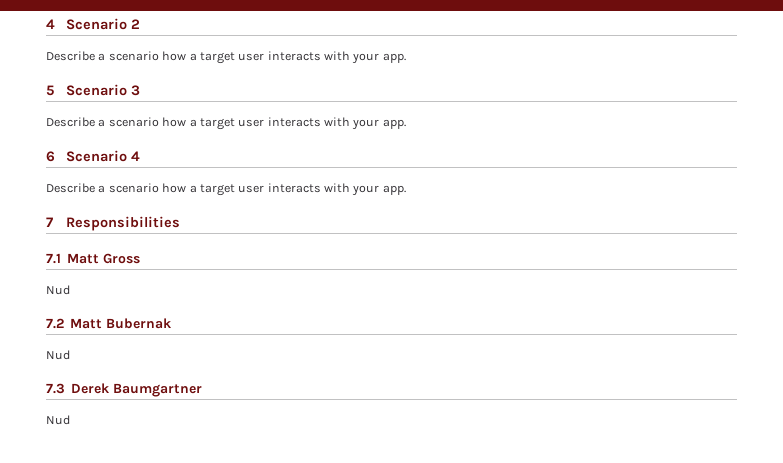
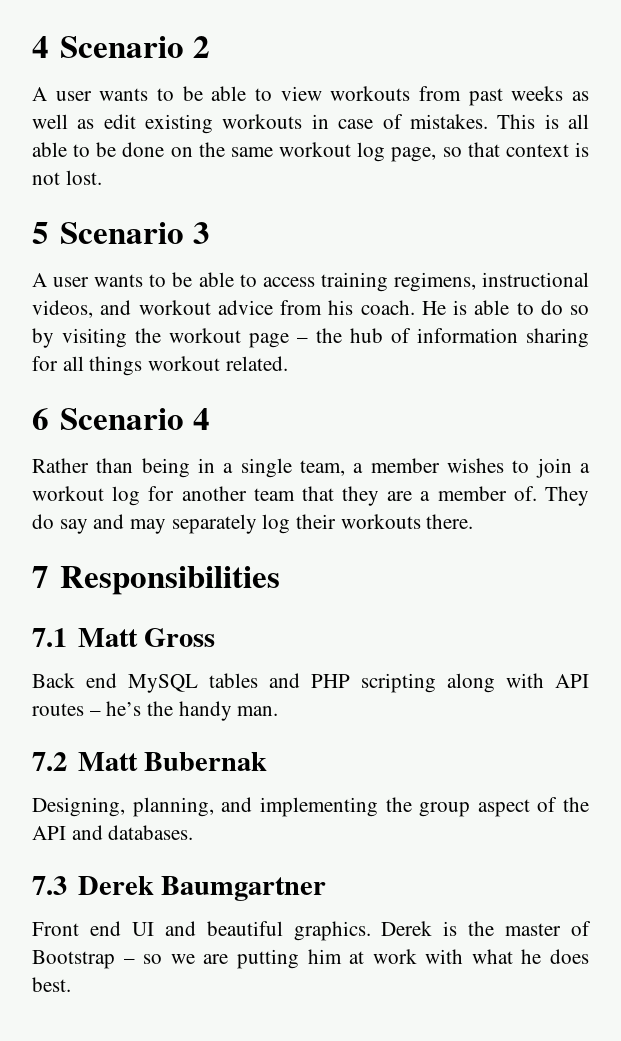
  4 Scenario 2
- Describe a scenario how a target user interacts with your app.
+ A user wants to be able to view workouts from past weeks as well as edit existing workouts in case of mistakes. This is all able to be done on the same workout log page, so that context is not lost.
  5 Scenario 3
- Describe a scenario how a target user interacts with your app.
+ A user wants to be able to access training regimens, instructional videos, and workout advice from his coach. He is able to do so by visiting the workout page – the hub of information sharing for all things workout related.
  6 Scenario 4
- Describe a scenario how a target user interacts with your app.
+ Rather than being in a single team, a member wishes to join a workout log for another team that they are a member of. They do say and may separately log their workouts there.
  7.1 Matt Gross
- Nud
+ Back end MySQL tables and PHP scripting along with API routes – he’s the handy man.
  7.2 Matt Bubernak
- Nud
+ Designing, planning, and implementing the group aspect of the API and databases.
  7.3 Derek Baumgartner
- Nud
+ Front end UI and beautiful graphics. Derek is the master of Bootstrap – so we are putting him at work with what he does best.

